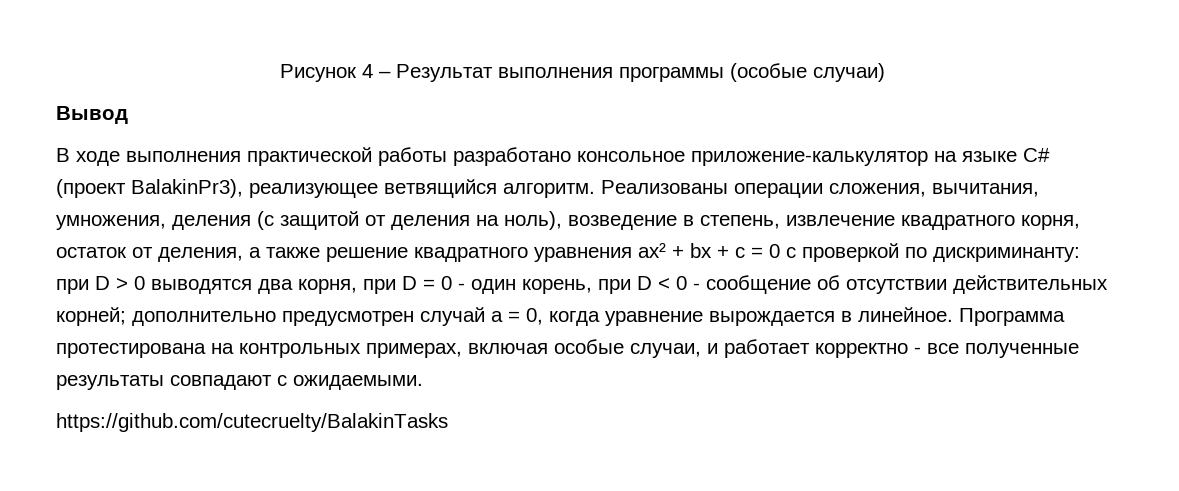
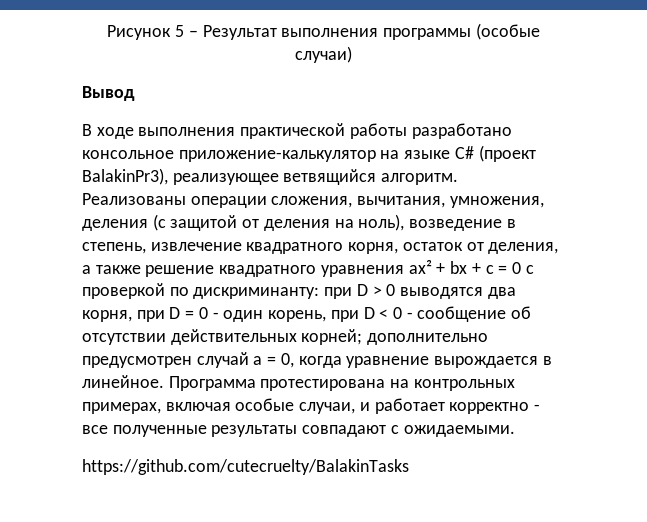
- Рисунок 4 – Результат выполнения программы (особые случаи)
+ Рисунок 5 – Результат выполнения программы (особые случаи)

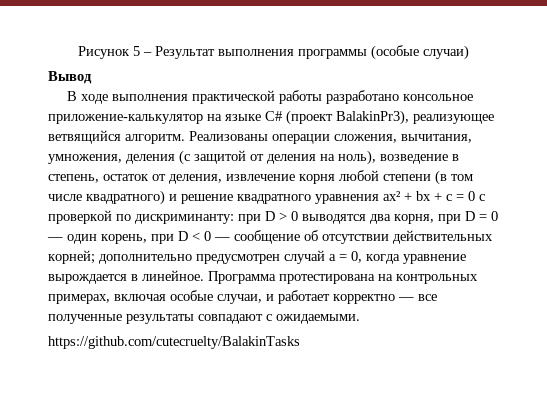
- Реализованы операции сложения, вычитания, умножения, деления (с защитой от деления на ноль), возведение в степень, извлечение квадратного корня, остаток от деления, а также решение квадратного уравнения ax² + bx + c = 0 с проверкой по дискриминанту:
+ Реализованы операции сложения, вычитания, умножения, деления (с защитой от деления на ноль), возведение в степень, остаток от деления, извлечение корня любой степени (в том числе квадратного) и решение квадратного уравнения ax² + bx + c = 0 с проверкой по дискриминанту:
- при D > 0 выводятся два корня, при D = 0 - один корень, при D < 0 - сообщение об отсутствии действительных корней;
+ при D > 0 выводятся два корня, при D = 0 — один корень, при D < 0 — сообщение об отсутствии действительных корней;
- Программа протестирована на контрольных примерах, включая особые случаи, и работает корректно - все полученные результаты совпадают с ожидаемыми.
+ Программа протестирована на контрольных примерах, включая особые случаи, и работает корректно — все полученные результаты совпадают с ожидаемыми.

